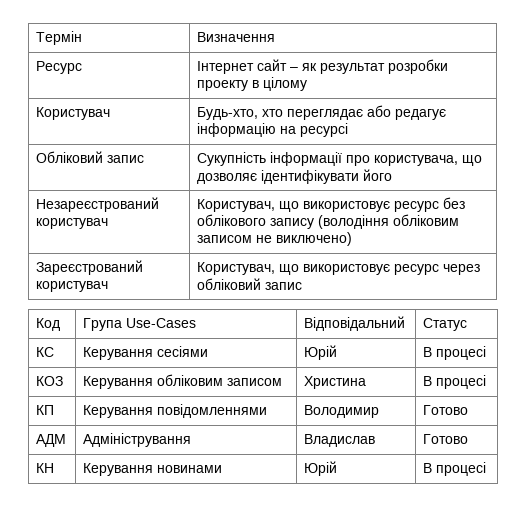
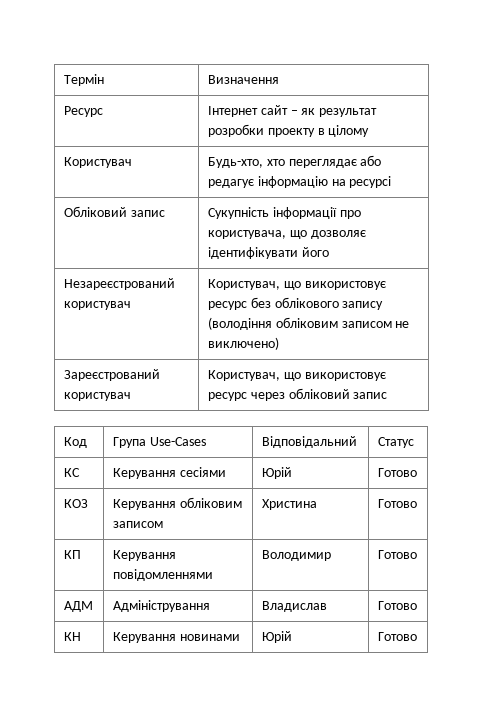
- КС | Керування сесіями | Юрій | В процесі
+ КС | Керування сесіями | Юрій | Готово
- КОЗ | Керування обліковим записом | Христина | В процесі
+ КОЗ | Керування обліковим записом | Христина | Готово
- КН | Керування новинами | Юрій | В процесі
+ КН | Керування новинами | Юрій | Готово

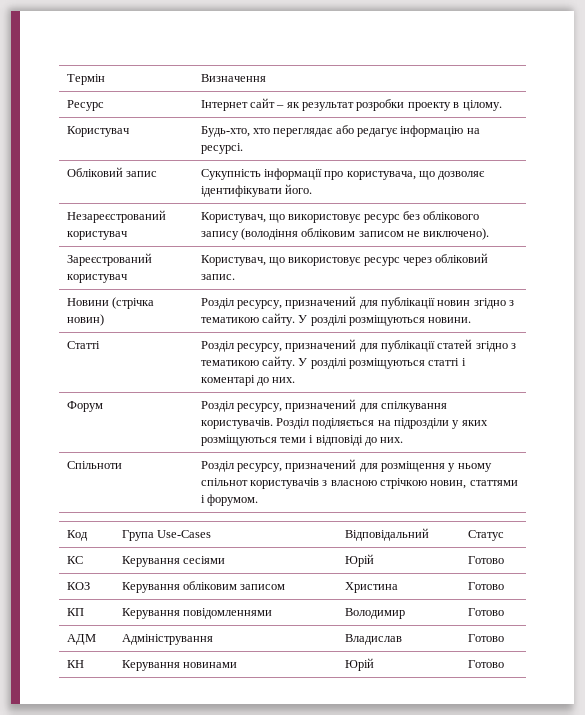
- Ресурс | Інтернет сайт – як результат розробки проекту в цілому
+ Ресурс | Інтернет сайт – як результат розробки проекту в цілому.
- Користувач | Будь-хто, хто переглядає або редагує інформацію на ресурсі
+ Користувач | Будь-хто, хто переглядає або редагує інформацію на ресурсі.
- Обліковий запис | Сукупність інформації про користувача, що дозволяє ідентифікувати його
+ Обліковий запис | Сукупність інформації про користувача, що дозволяє ідентифікувати його.
- Незареєстрований користувач | Користувач, що використовує ресурс без облікового запису (володіння обліковим записом не виключено)
+ Незареєстрований користувач | Користувач, що використовує ресурс без облікового запису (володіння обліковим записом не виключено).
- Зареєстрований користувач | Користувач, що використовує ресурс через обліковий запис
+ Зареєстрований користувач | Користувач, що використовує ресурс через обліковий запис.
+ Новини (стрічка новин) | Розділ ресурсу, призначений для публікації новин згідно з тематикою сайту. У розділі розміщуються новини.
+ Статті | Розділ ресурсу, призначений для публікації статей згідно з тематикою сайту. У розділі розміщуються статті і коментарі до них.
+ Форум | Розділ ресурсу, призначений для спілкування користувачів. Розділ поділяється на підрозділи у яких розміщуються теми і відповіді до них.
+ Спільноти | Розділ ресурсу, призначений для розміщення у ньому спільнот користувачів з власною стрічкою новин, статтями і форумом.

